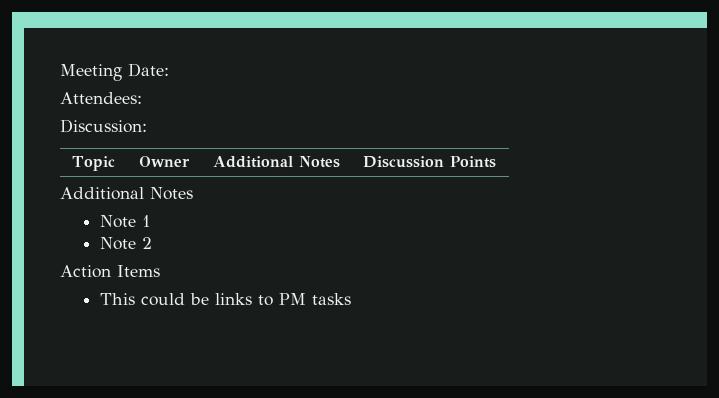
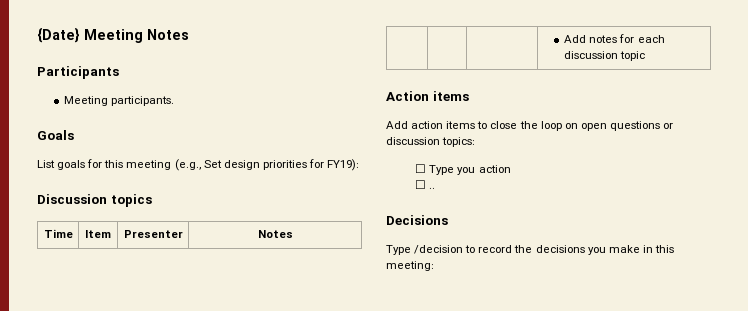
- Meeting Date:
- Attendees:
- Discussion:
- Topic | Owner | Additional Notes | Discussion Points
- Additional Notes
- Note 1
- Note 2
- Action Items
- This could be links to PM tasks
+ {Date} Meeting Notes
+ Participants
+ Meeting participants.
+ Goals
+ List goals for this meeting (e.g., Set design priorities for FY19):
+ Discussion topics
+ Time | Item | Presenter | Notes
+ | | | Add notes for each discussion topic
+ Action items
+ Add action items to close the loop on open questions or discussion topics:
+ ☐ Type you action
+ ☐ ..
+ Decisions
+ Type /decision to record the decisions you make in this meeting:

